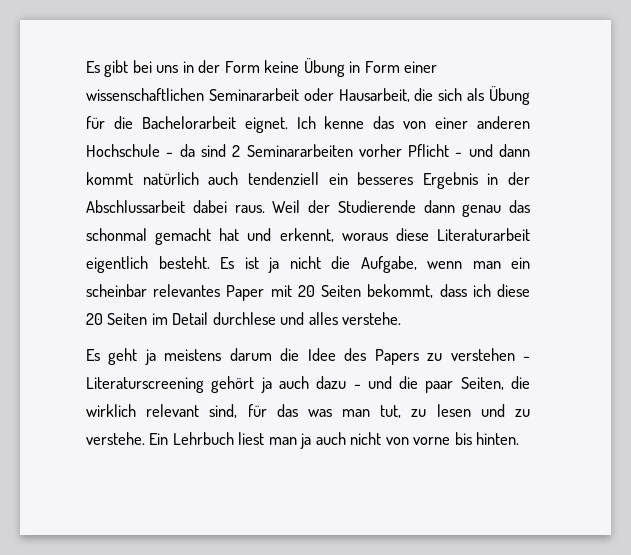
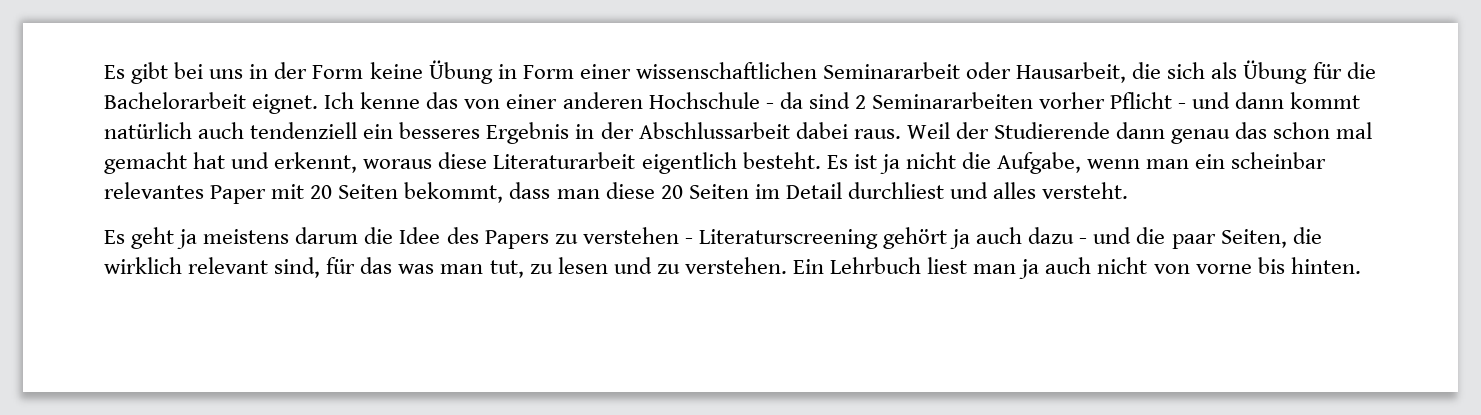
- Weil der Studierende dann genau das schonmal gemacht hat und erkennt, woraus diese Literaturarbeit eigentlich besteht.
+ Weil der Studierende dann genau das schon mal gemacht hat und erkennt, woraus diese Literaturarbeit eigentlich besteht.
- Es ist ja nicht die Aufgabe, wenn man ein scheinbar relevantes Paper mit 20 Seiten bekommt, dass ich diese 20 Seiten im Detail durchlese und alles verstehe.
+ Es ist ja nicht die Aufgabe, wenn man ein scheinbar relevantes Paper mit 20 Seiten bekommt, dass man diese 20 Seiten im Detail durchliest und alles versteht.
- Es geht ja meistens darum die Idee des Papers zu verstehen - Literaturscreening gehört ja auch dazu - und die paar Seiten, die wirklich relevant sind, für das was man tut, zu lesen und zu verstehe.
+ Es geht ja meistens darum die Idee des Papers zu verstehen - Literaturscreening gehört ja auch dazu - und die paar Seiten, die wirklich relevant sind, für das was man tut, zu lesen und zu verstehen.

